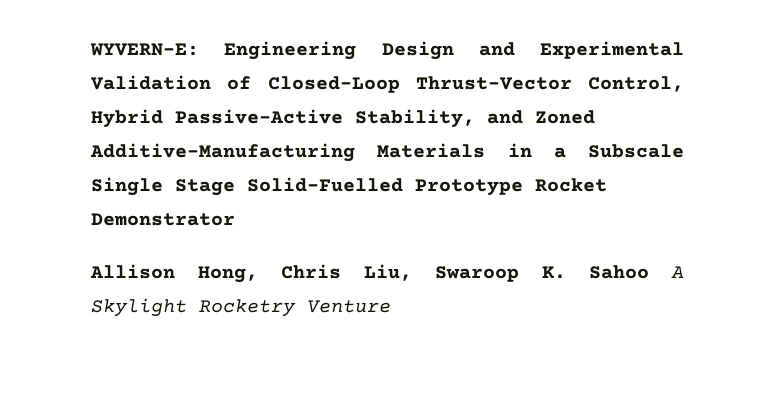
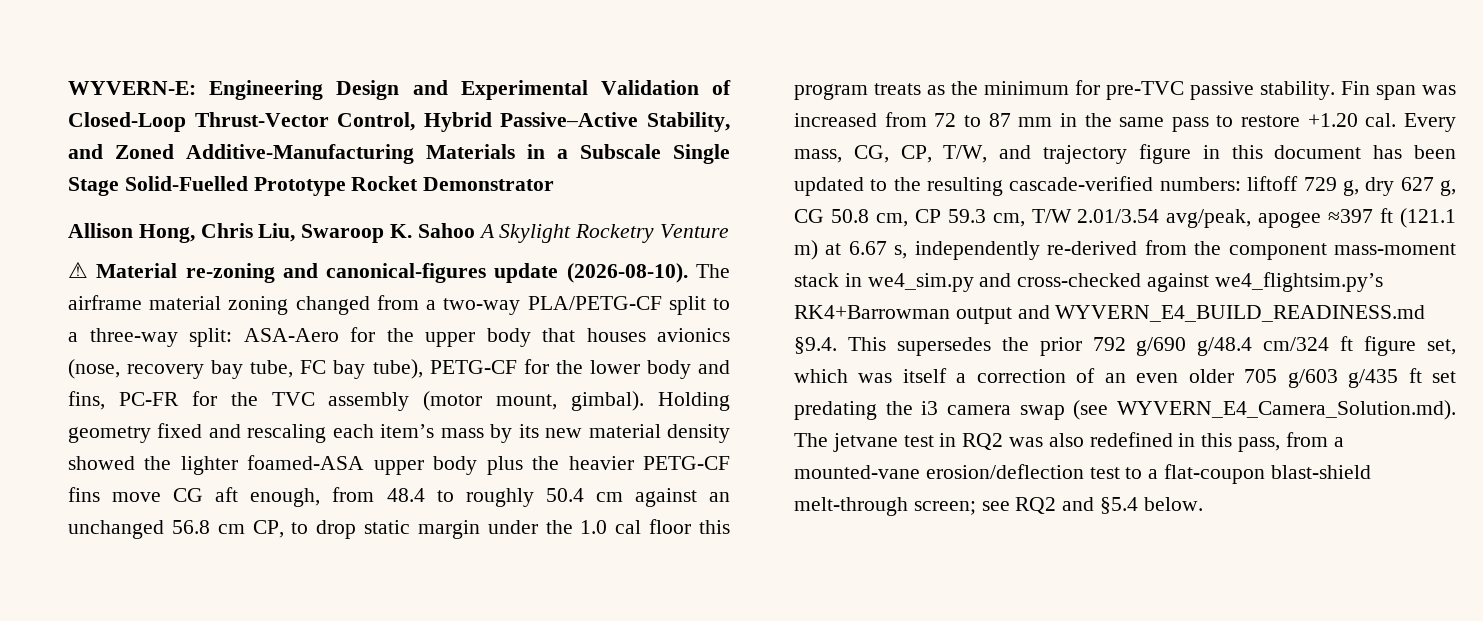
+ ⚠ Material re-zoning and canonical-figures update (2026-08-10). The airframe material zoning changed from a two-way PLA/PETG-CF split to a three-way split: ASA-Aero for the upper body that houses avionics (nose, recovery bay tube, FC bay tube), PETG-CF for the lower body and fins, PC-FR for the TVC assembly (motor mount, gimbal). Holding geometry fixed and rescaling each item’s mass by its new material density showed the lighter foamed-ASA upper body plus the heavier PETG-CF fins move CG aft enough, from 48.4 to roughly 50.4 cm against an unchanged 56.8 cm CP, to drop static margin under the 1.0 cal floor this program treats as the minimum for pre-TVC passive stability. Fin span was increased from 72 to 87 mm in the same pass to restore +1.20 cal. Every mass, CG, CP, T/W, and trajectory figure in this document has been updated to the resulting cascade-verified numbers: liftoff 729 g, dry 627 g, CG 50.8 cm, CP 59.3 cm, T/W 2.01/3.54 avg/peak, apogee ≈397 ft (121.1 m) at 6.67 s, independently re-derived from the component mass-moment stack in we4_sim.py and cross-checked against we4_flightsim.py’s RK4+Barrowman output and WYVERN_E4_BUILD_READINESS.md §9.4. This supersedes the prior 792 g/690 g/48.4 cm/324 ft figure set, which was itself a correction of an even older 705 g/603 g/435 ft set predating the i3 camera swap (see WYVERN_E4_Camera_Solution.md). The jetvane test in RQ2 was also redefined in this pass, from a mounted-vane erosion/deflection test to a flat-coupon blast-shield melt-through screen; see RQ2 and §5.4 below.

